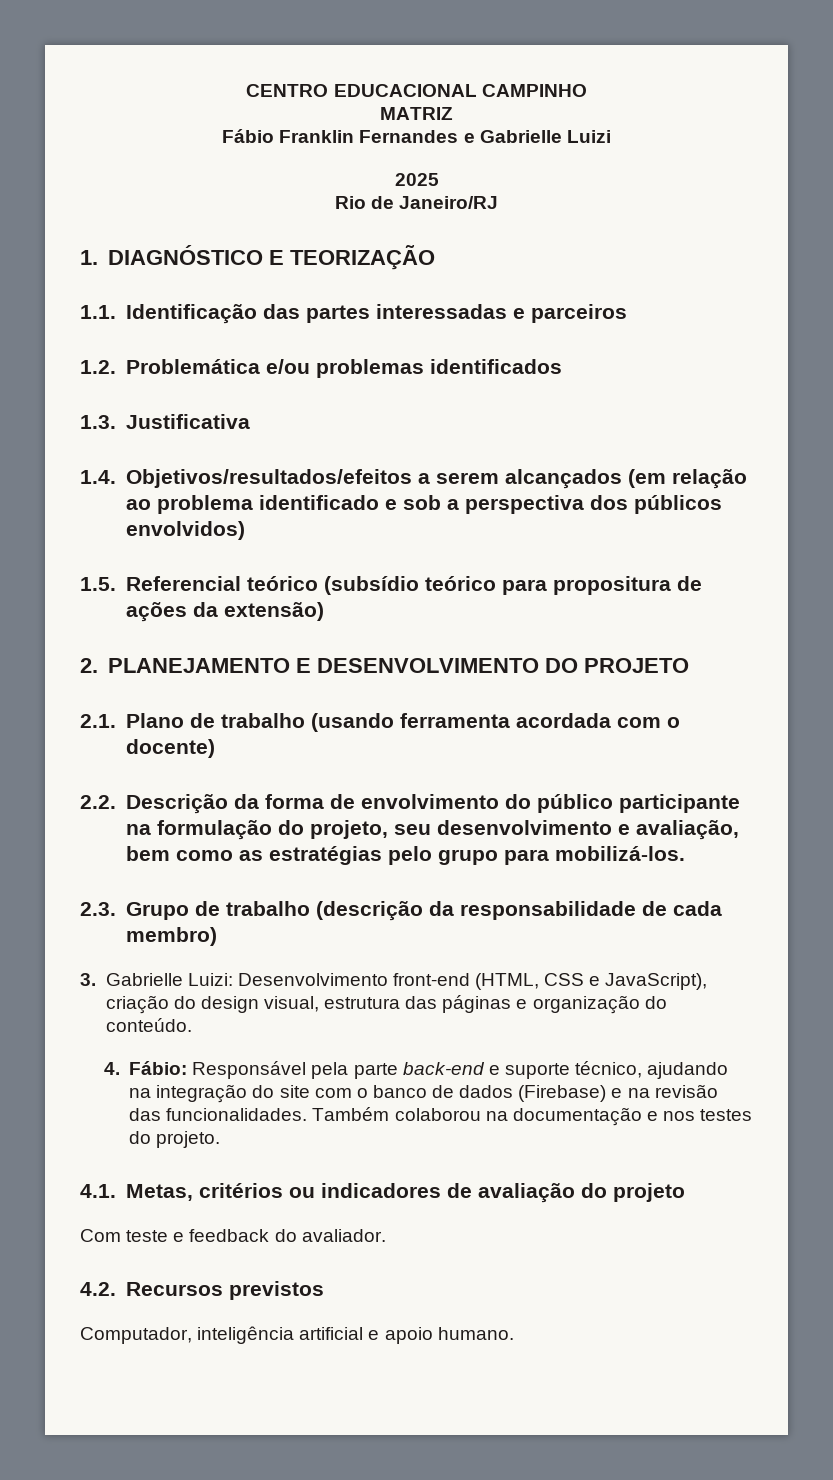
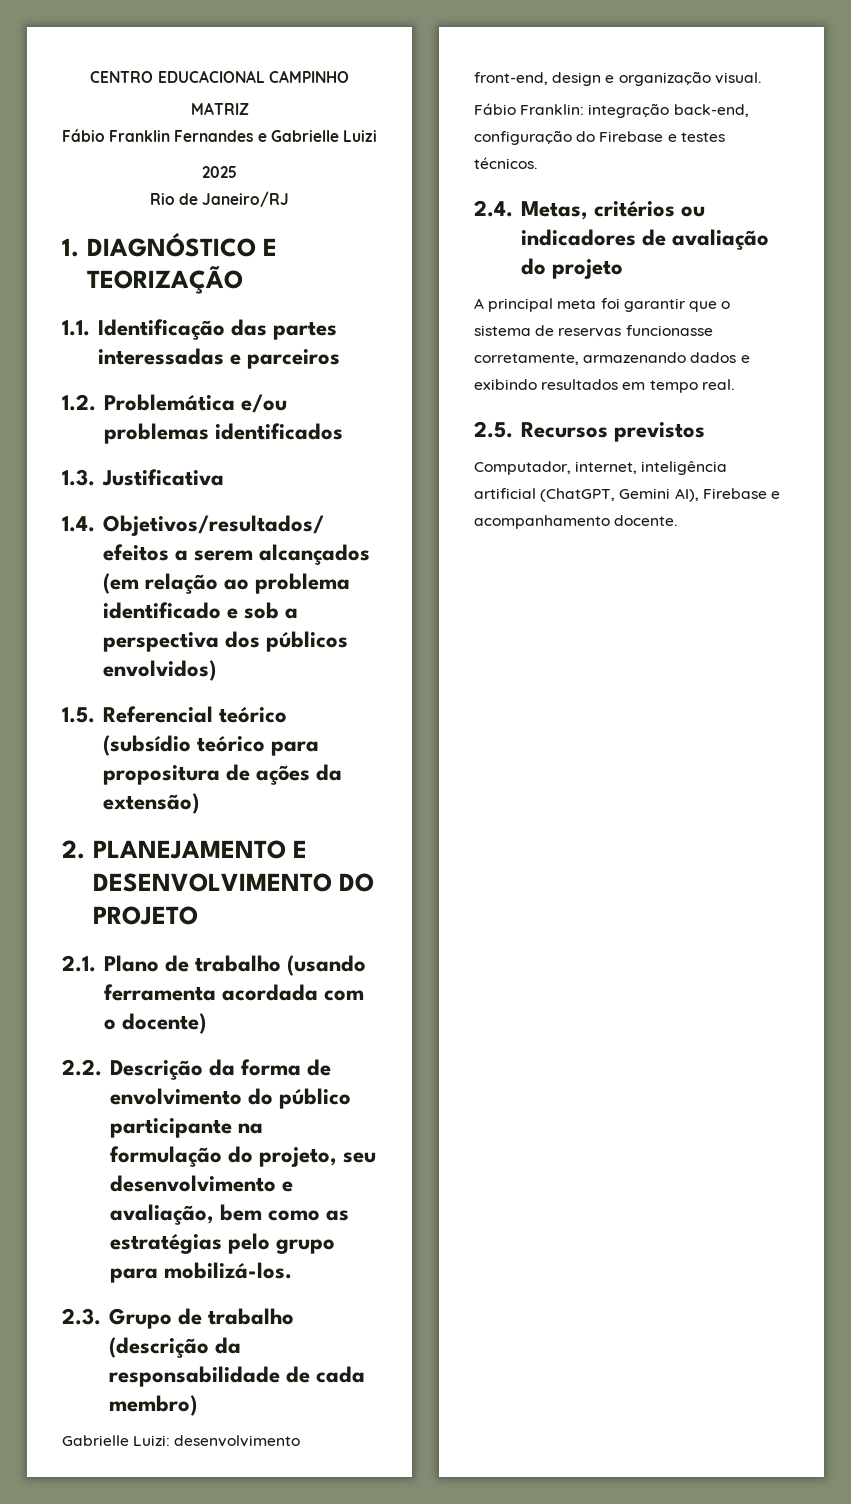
- 3. Gabrielle Luizi: Desenvolvimento front-end (HTML, CSS e JavaScript), criação do design visual, estrutura das páginas e organização do conteúdo.
- 4. Fábio: Responsável pela parte back-end e suporte técnico, ajudando na integração do site com o banco de dados (Firebase) e na revisão das funcionalidades. Também colaborou na documentação e nos testes do projeto.
- 4.1. Metas, critérios ou indicadores de avaliação do projeto
+ Gabrielle Luizi: desenvolvimento front-end, design e organização visual.
+ Fábio Franklin: integração back-end, configuração do Firebase e testes técnicos.
+ 2.4. Metas, critérios ou indicadores de avaliação do projeto
- Com teste e feedback do avaliador.
- 4.2. Recursos previstos
+ A principal meta foi garantir que o sistema de reservas funcionasse corretamente, armazenando dados e exibindo resultados em tempo real.
+ 2.5. Recursos previstos
- Computador, inteligência artificial e apoio humano.
+ Computador, internet, inteligência artificial (ChatGPT, Gemini AI), Firebase e acompanhamento docente.

